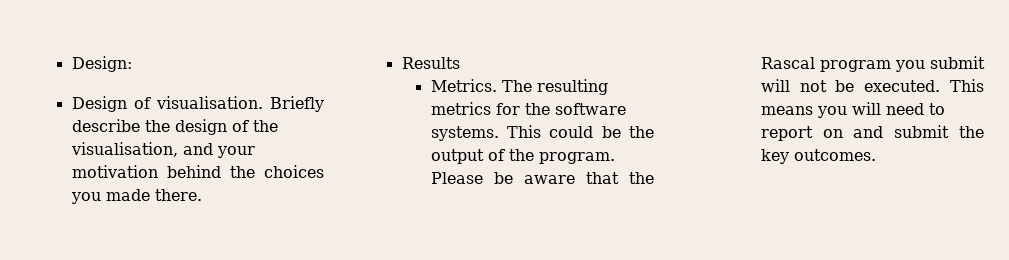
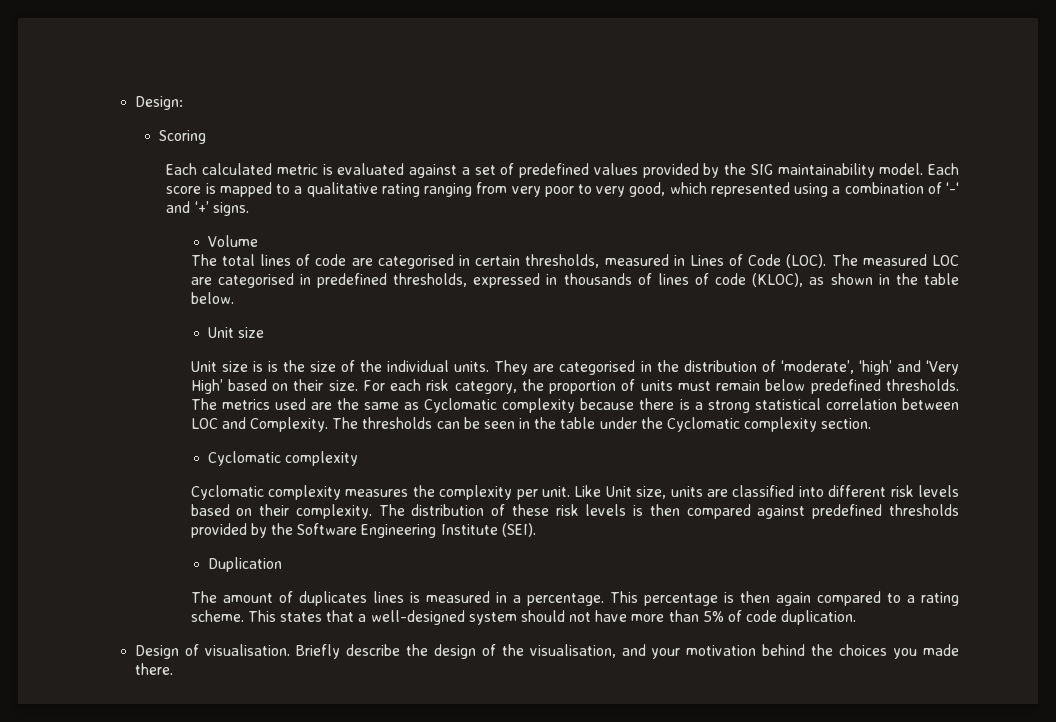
+ Scoring
+ Each calculated metric is evaluated against a set of predefined values provided by the SIG maintainability model. Each score is mapped to a qualitative rating ranging from very poor to very good, which represented using a combination of ‘-‘ and ‘+’ signs.
+ Volume
+ The total lines of code are categorised in certain thresholds, measured in Lines of Code (LOC). The measured LOC are categorised in predefined thresholds, expressed in thousands of lines of code (KLOC), as shown in the table below.
+ Unit size
+ Unit size is is the size of the individual units. They are categorised in the distribution of ‘moderate’, ‘high’ and ‘Very High’ based on their size. For each risk category, the proportion of units must remain below predefined thresholds. The metrics used are the same as Cyclomatic complexity because there is a strong statistical correlation between LOC and Complexity. The thresholds can be seen in the table under the Cyclomatic complexity section.
+ Cyclomatic complexity
+ Cyclomatic complexity measures the complexity per unit. Like Unit size, units are classified into different risk levels based on their complexity. The distribution of these risk levels is then compared against predefined thresholds provided by the Software Engineering Institute (SEI).
+ Duplication
+ The amount of duplicates lines is measured in a percentage. This percentage is then again compared to a rating scheme. This states that a well-designed system should not have more than 5% of code duplication.
- Results
- Metrics. The resulting metrics for the software systems. This could be the output of the program. Please be aware that the Rascal program you submit will not be executed. This means you will need to report on and submit the key outcomes.

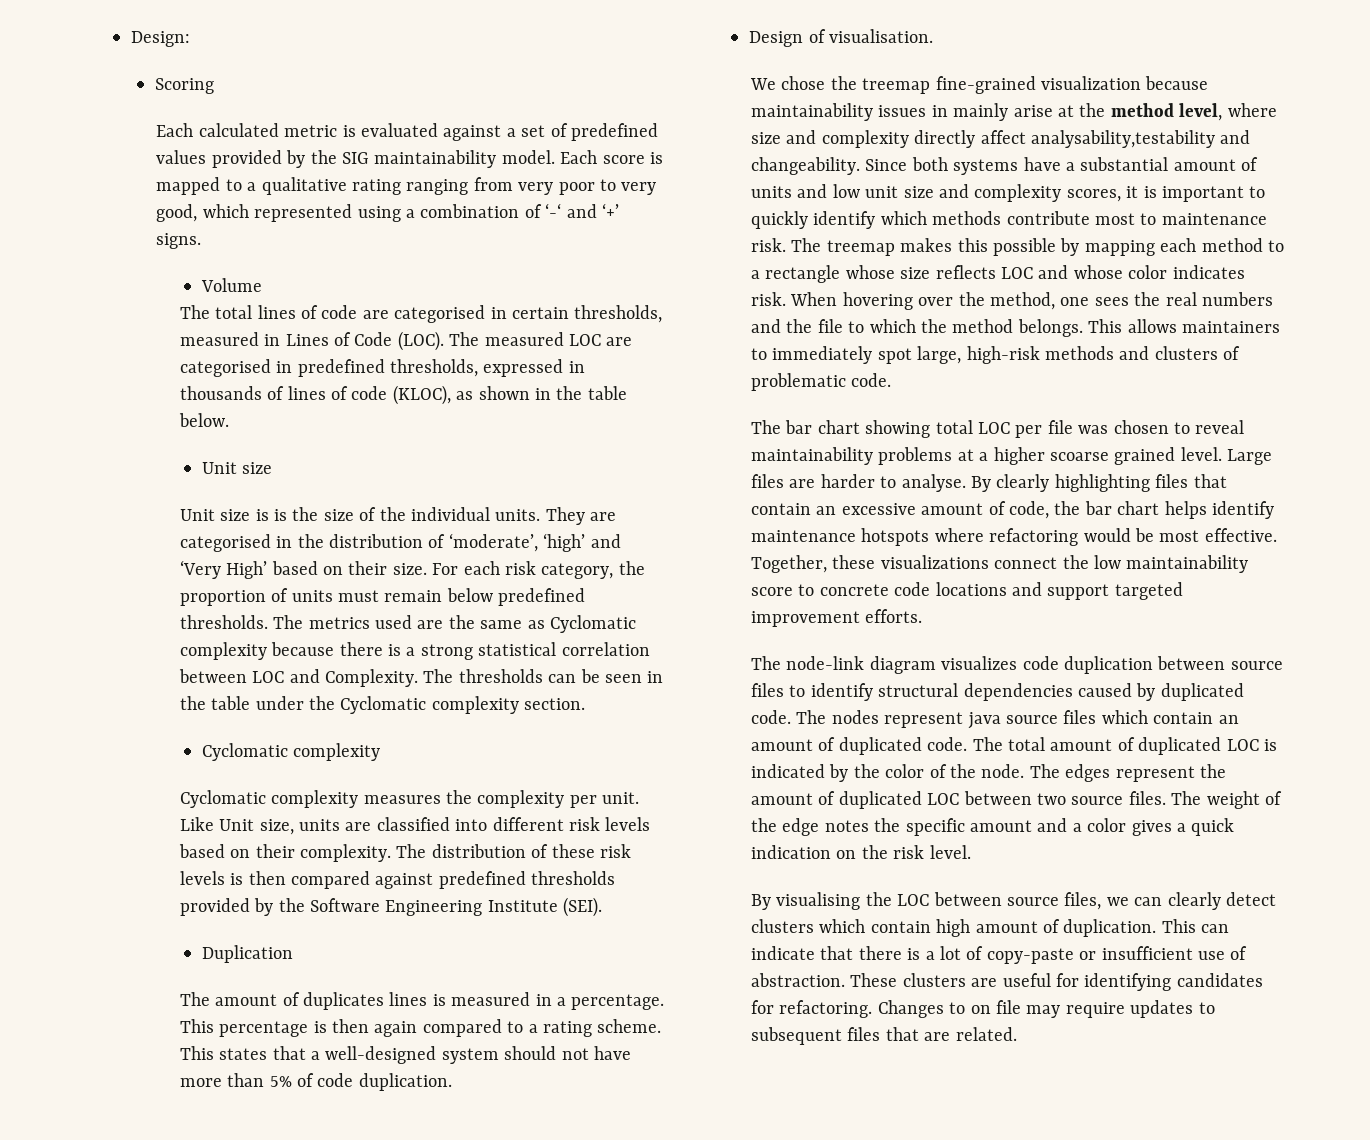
- Design of visualisation. Briefly describe the design of the visualisation, and your motivation behind the choices you made there.
+ Design of visualisation.
+ We chose the treemap fine-grained visualization because maintainability issues in mainly arise at the method level, where size and complexity directly affect analysability,testability and changeability. Since both systems have a substantial amount of units and low unit size and complexity scores, it is important to quickly identify which methods contribute most to maintenance risk. The treemap makes this possible by mapping each method to a rectangle whose size reflects LOC and whose color indicates risk. When hovering over the method, one sees the real numbers and the file to which the method belongs. This allows maintainers to immediately spot large, high-risk methods and clusters of problematic code.
+ The bar chart showing total LOC per file was chosen to reveal maintainability problems at a higher scoarse grained level. Large files are harder to analyse. By clearly highlighting files that contain an excessive amount of code, the bar chart helps identify maintenance hotspots where refactoring would be most effective. Together, these visualizations connect the low maintainability score to concrete code locations and support targeted improvement efforts.
+ The node-link diagram visualizes code duplication between source files to identify structural dependencies caused by duplicated code. The nodes represent java source files which contain an amount of duplicated code. The total amount of duplicated LOC is indicated by the color of the node. The edges represent the amount of duplicated LOC between two source files. The weight of the edge notes the specific amount and a color gives a quick indication on the risk level.
+ By visualising the LOC between source files, we can clearly detect clusters which contain high amount of duplication. This can indicate that there is a lot of copy-paste or insufficient use of abstraction. These clusters are useful for identifying candidates for refactoring. Changes to on file may require updates to subsequent files that are related.

